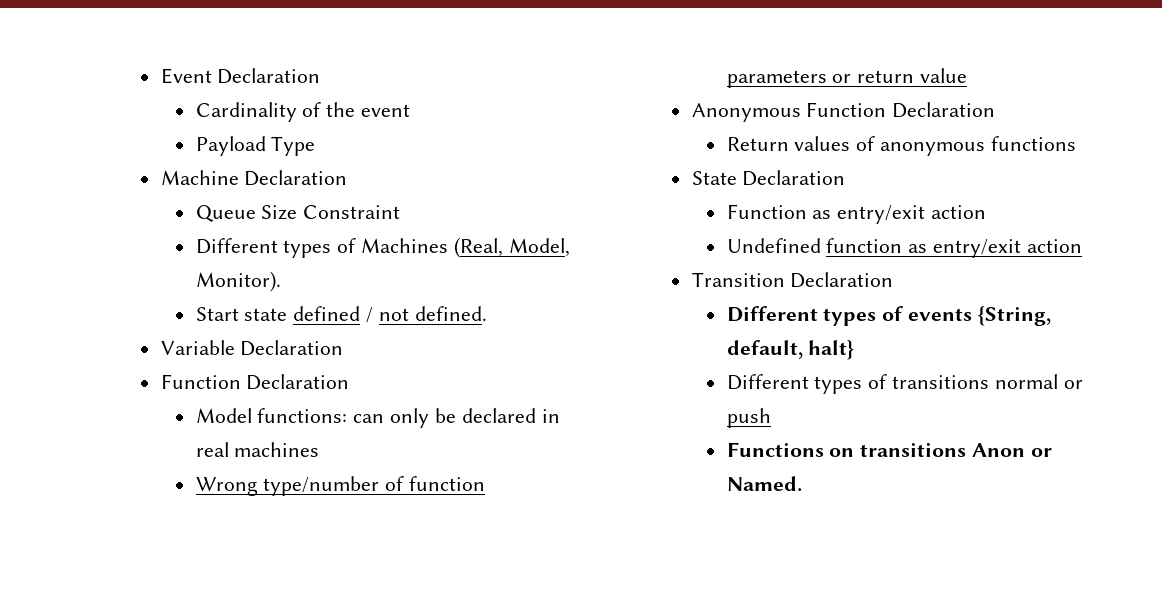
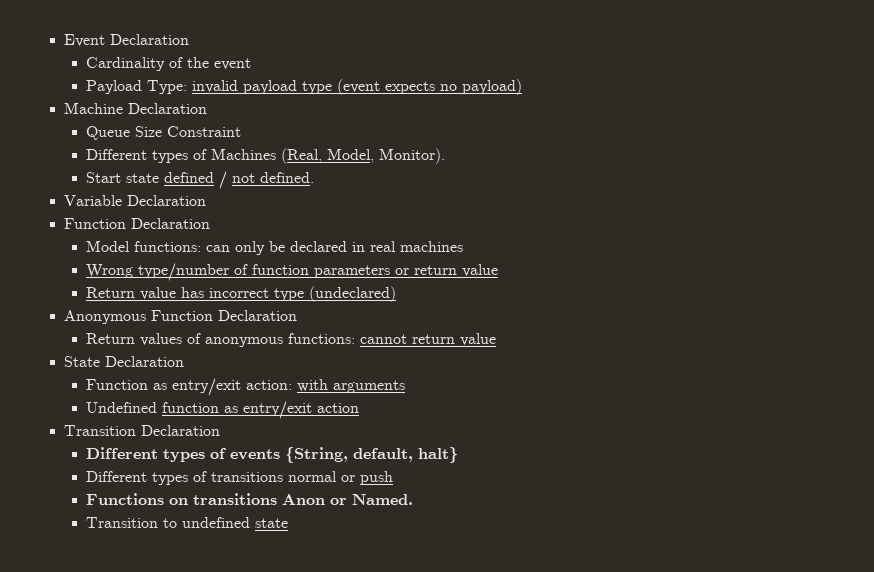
- Payload Type
+ Payload Type: invalid payload type (event expects no payload)
+ Return value has incorrect type (undeclared)
- Return values of anonymous functions
+ Return values of anonymous functions: cannot return value
- Function as entry/exit action
+ Function as entry/exit action: with arguments
+ Transition to undefined state

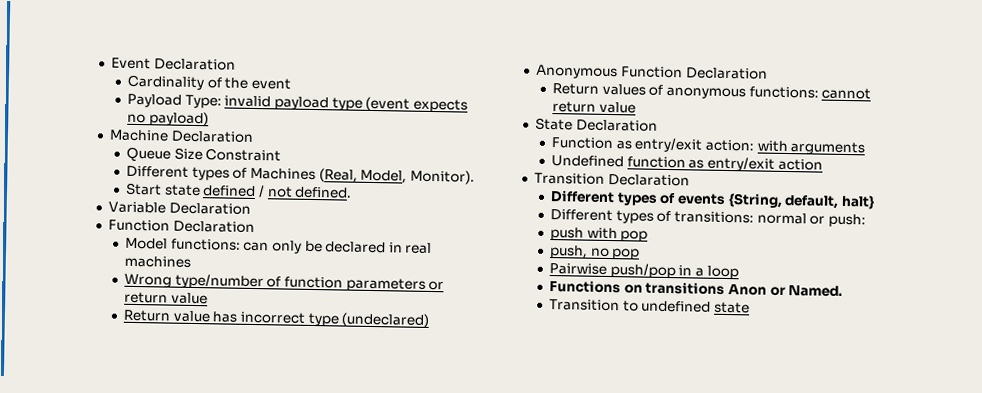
- Different types of transitions normal or push
+ Different types of transitions: normal or push:
+ push with pop
+ push, no pop
+ Pairwise push/pop in a loop

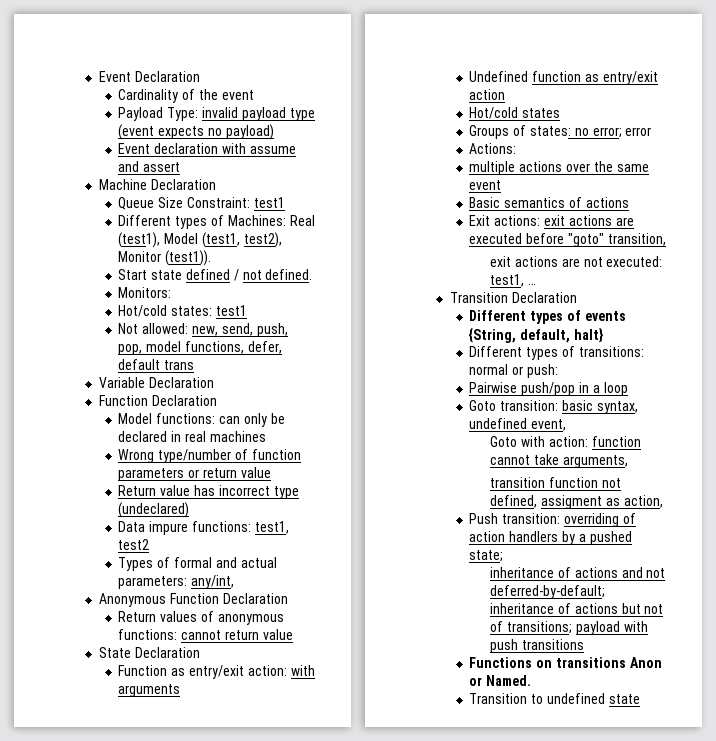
+ Event declaration with assume and assert
- Queue Size Constraint
- Different types of Machines (Real, Model, Monitor).
+ Queue Size Constraint: test1
+ Different types of Machines: Real (test1), Model (test1, test2), Monitor (test1)).
+ Monitors:
+ Hot/cold states: test1
+ Not allowed: new, send, push, pop, model functions, defer, default trans
+ Data impure functions: test1, test2
+ Types of formal and actual parameters: any/int,
+ Hot/cold states
+ Groups of states: no error; error
+ Actions:
+ multiple actions over the same event
+ Basic semantics of actions
+ Exit actions: exit actions are executed before "goto" transition,
+ exit actions are not executed: test1, …
- push with pop
- push, no pop
+ Goto transition: basic syntax, undefined event,
+ Goto with action: function cannot take arguments,
+ transition function not defined, assigment as action,
+ Push transition: overriding of action handlers by a pushed state;
+ inheritance of actions and not deferred-by-default; inheritance of actions but not of transitions; payload with push transitions

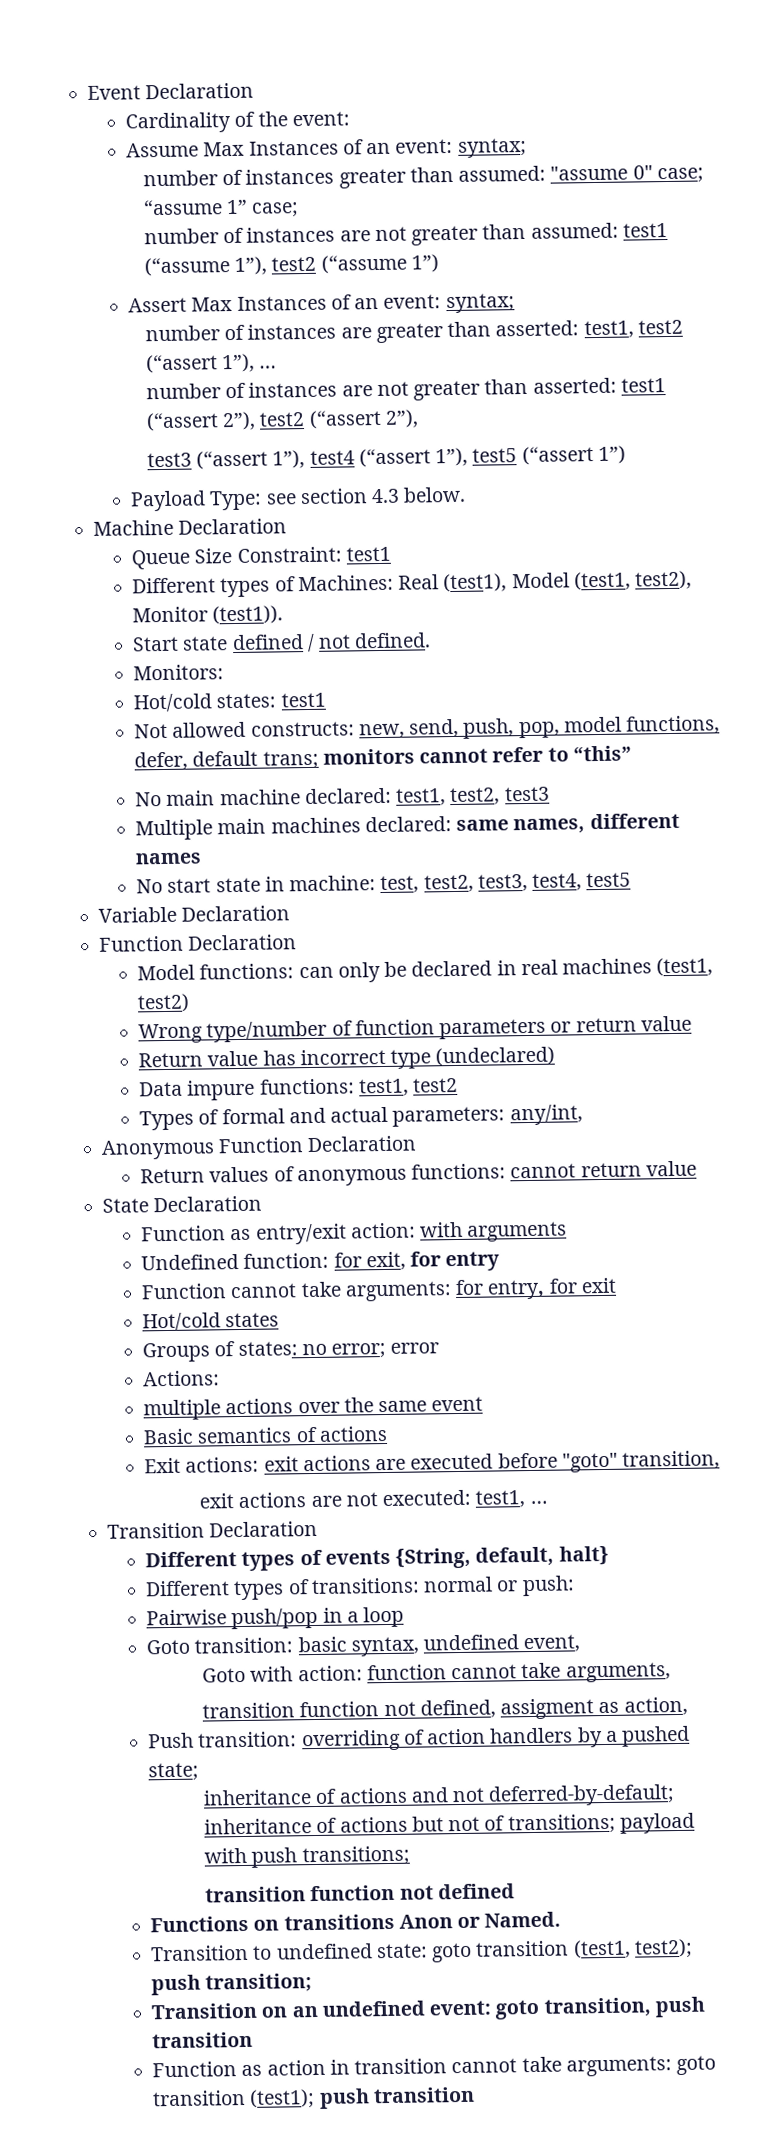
- Cardinality of the event
- Payload Type: invalid payload type (event expects no payload)
- Event declaration with assume and assert
+ Cardinality of the event:
+ Assume Max Instances of an event: syntax;
+ number of instances greater than assumed: "assume 0" case; “assume 1” case;
+ number of instances are not greater than assumed: test1 (“assume 1”), test2 (“assume 1”)
+ Assert Max Instances of an event: syntax;
+ number of instances are greater than asserted: test1, test2 (“assert 1”), …
+ number of instances are not greater than asserted: test1 (“assert 2”), test2 (“assert 2”),
+ test3 (“assert 1”), test4 (“assert 1”), test5 (“assert 1”)
+ Payload Type: see section 4.3 below.
- Not allowed: new, send, push, pop, model functions, defer, default trans
+ Not allowed constructs: new, send, push, pop, model functions, defer, default trans; monitors cannot refer to “this”
+ No main machine declared: test1, test2, test3
+ Multiple main machines declared: same names, different names
+ No start state in machine: test, test2, test3, test4, test5
- Model functions: can only be declared in real machines
+ Model functions: can only be declared in real machines (test1, test2)
- Undefined function as entry/exit action
+ Undefined function: for exit, for entry
+ Function cannot take arguments: for entry, for exit
- inheritance of actions and not deferred-by-default; inheritance of actions but not of transitions; payload with push transitions
+ inheritance of actions and not deferred-by-default; inheritance of actions but not of transitions; payload with push transitions;
+ transition function not defined
- Transition to undefined state
+ Transition to undefined state: goto transition (test1, test2); push transition;
+ Transition on an undefined event: goto transition, push transition
+ Function as action in transition cannot take arguments: goto transition (test1); push transition

